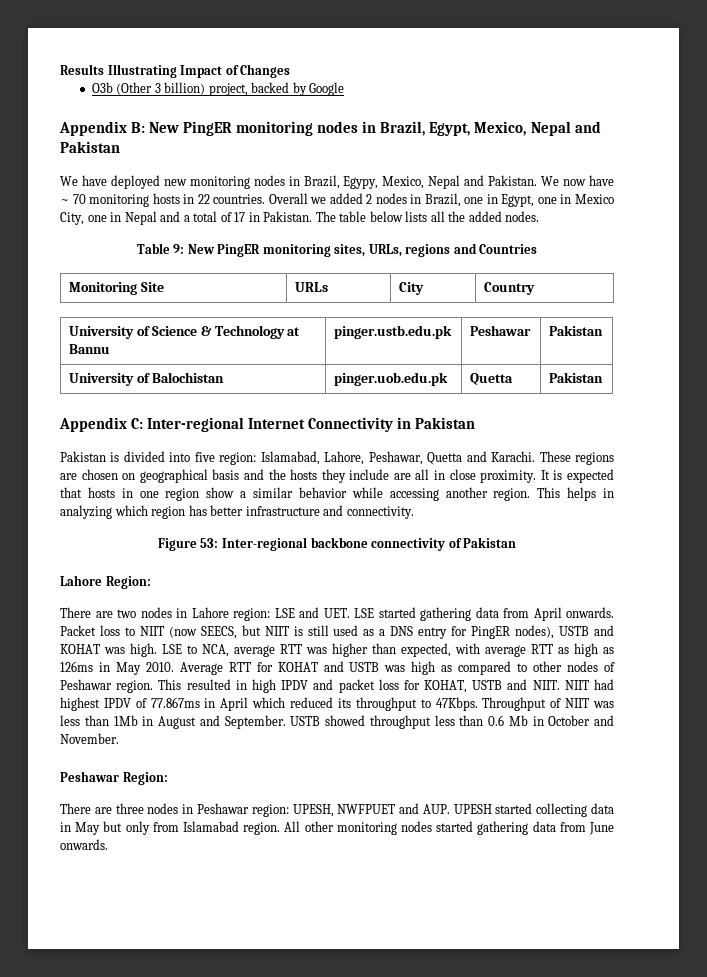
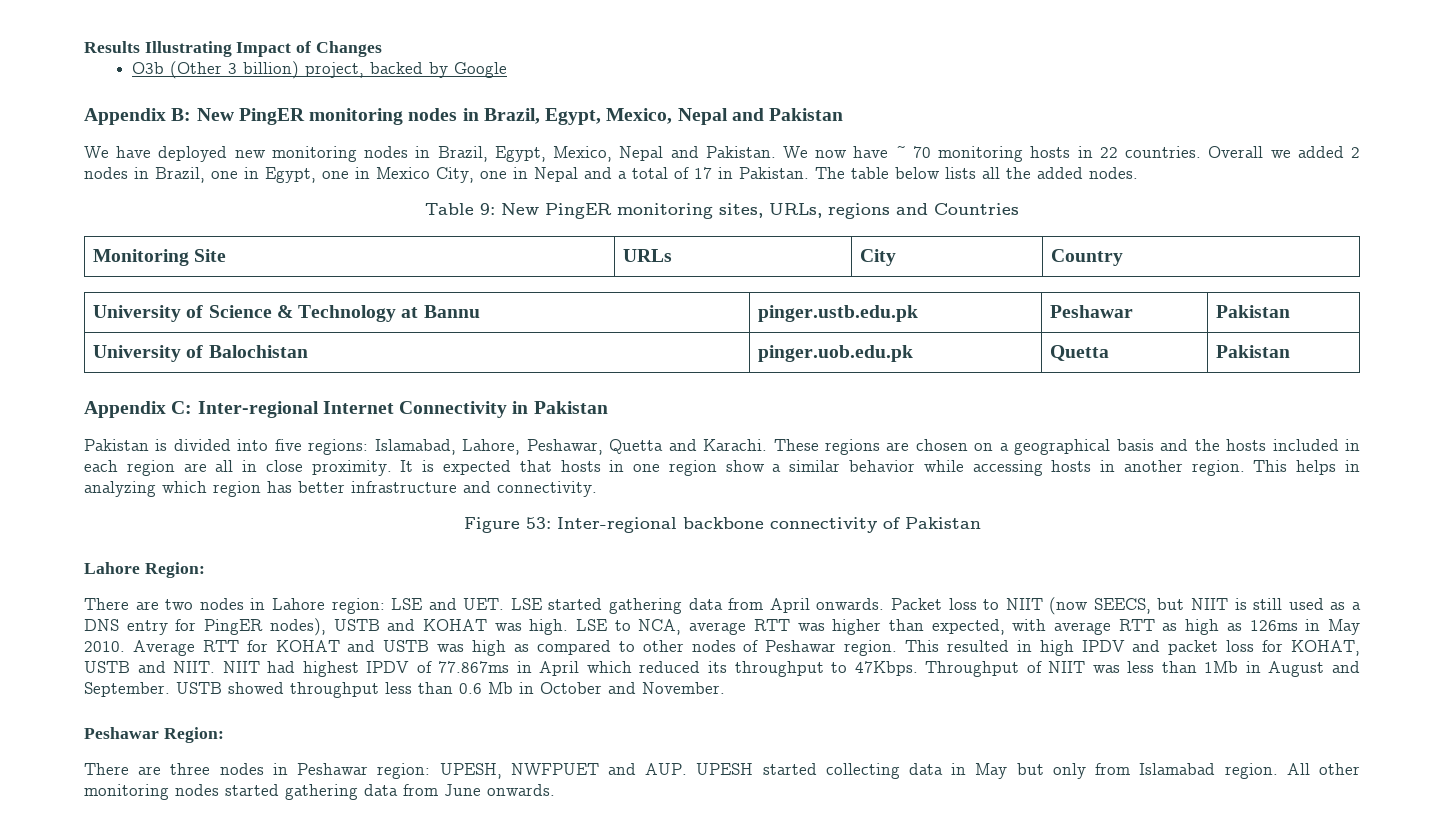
- We have deployed new monitoring nodes in Brazil, Egypy, Mexico, Nepal and Pakistan.
+ We have deployed new monitoring nodes in Brazil, Egypt, Mexico, Nepal and Pakistan.
- Pakistan is divided into five region: Islamabad, Lahore, Peshawar, Quetta and Karachi.
+ Pakistan is divided into five regions: Islamabad, Lahore, Peshawar, Quetta and Karachi.
- These regions are chosen on geographical basis and the hosts they include are all in close proximity.
+ These regions are chosen on a geographical basis and the hosts included in each region are all in close proximity.
- It is expected that hosts in one region show a similar behavior while accessing another region.
+ It is expected that hosts in one region show a similar behavior while accessing hosts in another region.

